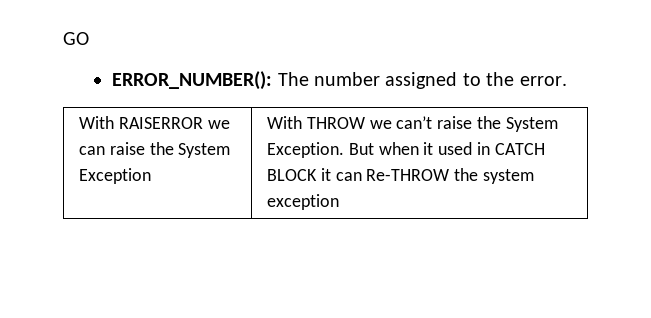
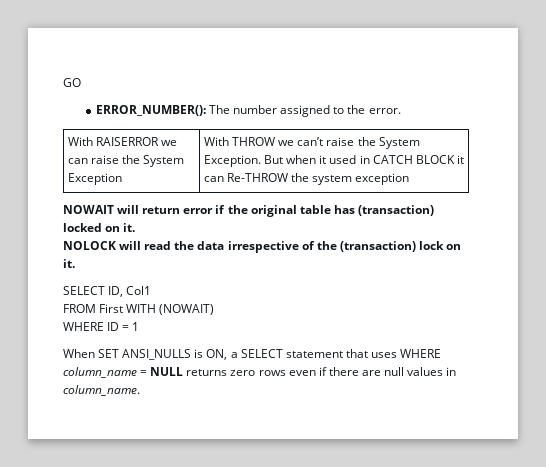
+ NOWAIT will return error if the original table has (transaction) locked on it.
+ NOLOCK will read the data irrespective of the (transaction) lock on it.
+ SELECT ID, Col1
+ FROM First WITH (NOWAIT)
+ WHERE ID = 1
+ When SET ANSI_NULLS is ON, a SELECT statement that uses WHERE column_name = NULL returns zero rows even if there are null values in column_name.

